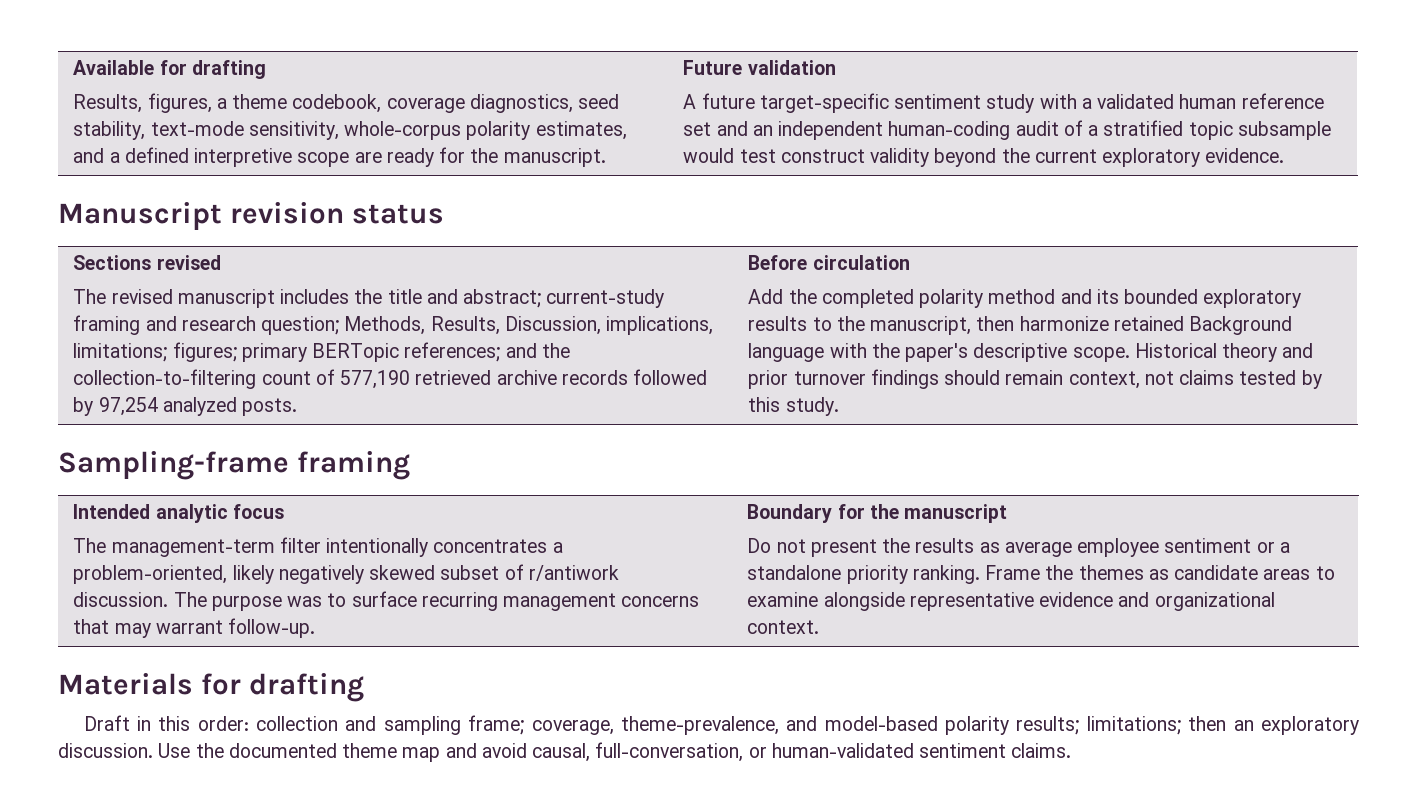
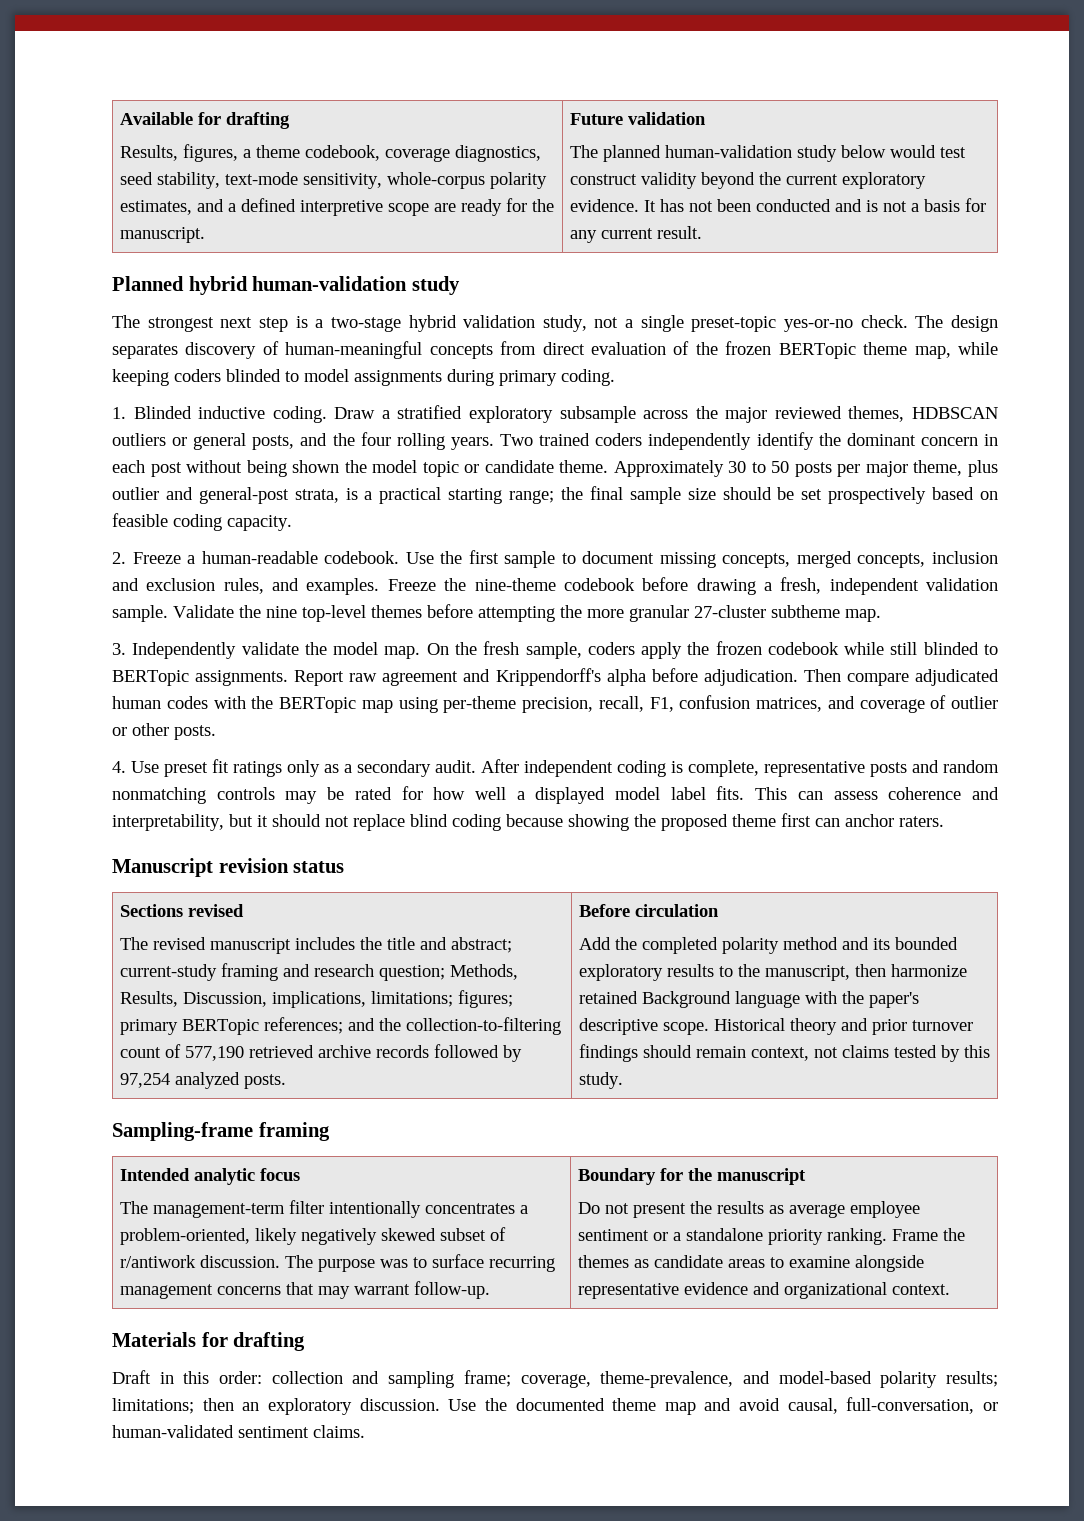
- A future target-specific sentiment study with a validated human reference set and an independent human-coding audit of a stratified topic subsample would test construct validity beyond the current exploratory evidence.
+ The planned human-validation study below would test construct validity beyond the current exploratory evidence. It has not been conducted and is not a basis for any current result.
+ Planned hybrid human-validation study
+ The strongest next step is a two-stage hybrid validation study, not a single preset-topic yes-or-no check. The design separates discovery of human-meaningful concepts from direct evaluation of the frozen BERTopic theme map, while keeping coders blinded to model assignments during primary coding.
+ 1. Blinded inductive coding. Draw a stratified exploratory subsample across the major reviewed themes, HDBSCAN outliers or general posts, and the four rolling years. Two trained coders independently identify the dominant concern in each post without being shown the model topic or candidate theme. Approximately 30 to 50 posts per major theme, plus outlier and general-post strata, is a practical starting range; the final sample size should be set prospectively based on feasible coding capacity.
+ 2. Freeze a human-readable codebook. Use the first sample to document missing concepts, merged concepts, inclusion and exclusion rules, and examples. Freeze the nine-theme codebook before drawing a fresh, independent validation sample. Validate the nine top-level themes before attempting the more granular 27-cluster subtheme map.
+ 3. Independently validate the model map. On the fresh sample, coders apply the frozen codebook while still blinded to BERTopic assignments. Report raw agreement and Krippendorff's alpha before adjudication. Then compare adjudicated human codes with the BERTopic map using per-theme precision, recall, F1, confusion matrices, and coverage of outlier or other posts.
+ 4. Use preset fit ratings only as a secondary audit. After independent coding is complete, representative posts and random nonmatching controls may be rated for how well a displayed model label fits. This can assess coherence and interpretability, but it should not replace blind coding because showing the proposed theme first can anchor raters.

